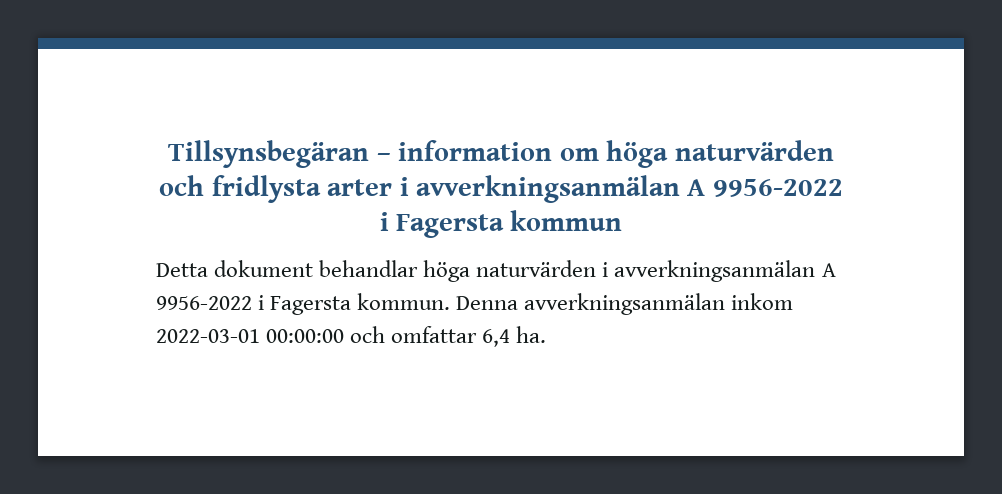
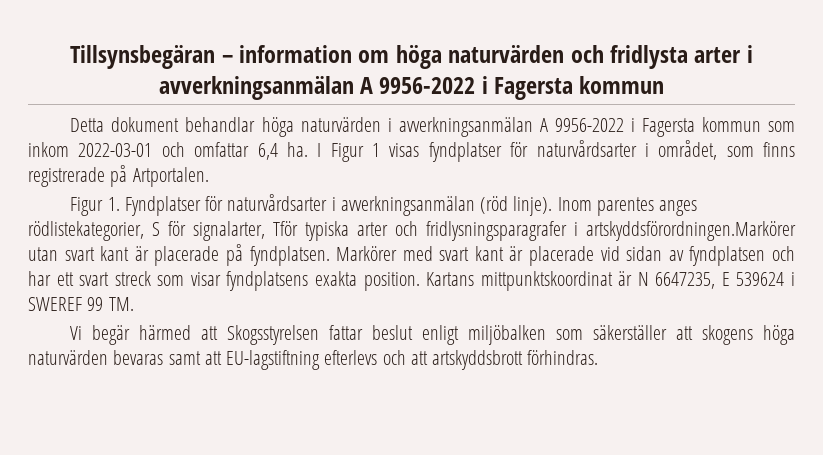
- Detta dokument behandlar höga naturvärden i avverkningsanmälan A 9956-2022 i Fagersta kommun. Denna avverkningsanmälan inkom 2022-03-01 00:00:00 och omfattar 6,4 ha.
+ Detta dokument behandlar höga naturvärden i avverkningsanmälan A 9956-2022 i Fagersta kommun som inkom 2022-03-01 och omfattar 6,4 ha.
+ I Figur 1 visas fyndplatser för naturvårdsarter i området, som finns registrerade på Artportalen.
+ Figur 1. Fyndplatser för naturvårdsarter i avverkningsanmälan (röd linje). Inom parentes anges rödlistekategorier, S för signalarter, Tför typiska arter och fridlysningsparagrafer i artskyddsförordningen.Markörer utan svart kant är placerade på fyndplatsen. Markörer med svart kant är placerade vid sidan av fyndplatsen och har ett svart streck som visar fyndplatsens exakta position. Kartans mittpunktskoordinat är N 6647235, E 539624 i SWEREF 99 TM.
+ Vi begär härmed att Skogsstyrelsen fattar beslut enligt miljöbalken som säkerställer att skogens höga naturvärden bevaras samt att EU-lagstiftning efterlevs och att artskyddsbrott förhindras.

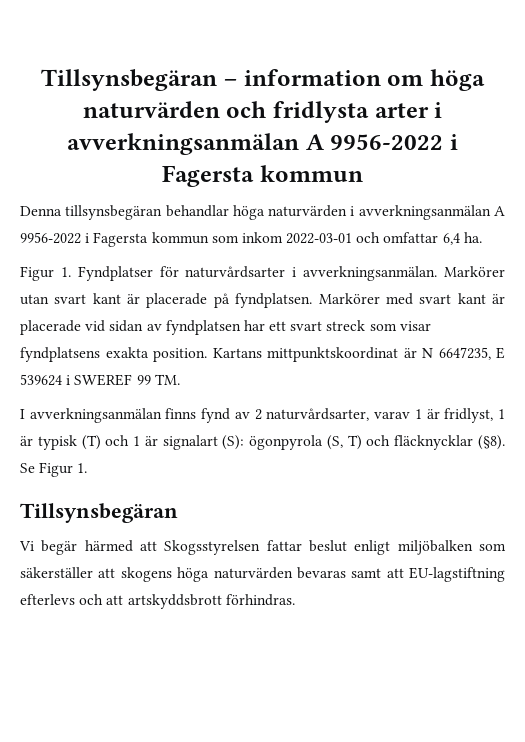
- Detta dokument behandlar höga naturvärden i avverkningsanmälan A 9956-2022 i Fagersta kommun som inkom 2022-03-01 och omfattar 6,4 ha. I Figur 1 visas fyndplatser för naturvårdsarter i området, som finns registrerade på Artportalen.
+ Denna tillsynsbegäran behandlar höga naturvärden i avverkningsanmälan A 9956-2022 i Fagersta kommun som inkom 2022-03-01 och omfattar 6,4 ha.
- Figur 1. Fyndplatser för naturvårdsarter i avverkningsanmälan (röd linje). Inom parentes anges rödlistekategorier, S för signalarter, Tför typiska arter och fridlysningsparagrafer i artskyddsförordningen.Markörer utan svart kant är placerade på fyndplatsen.
+ Figur 1. Fyndplatser för naturvårdsarter i avverkningsanmälan. Markörer utan svart kant är placerade på fyndplatsen.
- Markörer med svart kant är placerade vid sidan av fyndplatsen och har ett svart streck som visar fyndplatsens exakta position.
+ Markörer med svart kant är placerade vid sidan av fyndplatsen har ett svart streck som visar fyndplatsens exakta position.
+ I avverkningsanmälan finns fynd av 2 naturvårdsarter, varav 1 är fridlyst, 1 är typisk (T) och 1 är signalart (S): ögonpyrola (S, T) och fläcknycklar (§8). Se Figur 1.
+ Tillsynsbegäran

